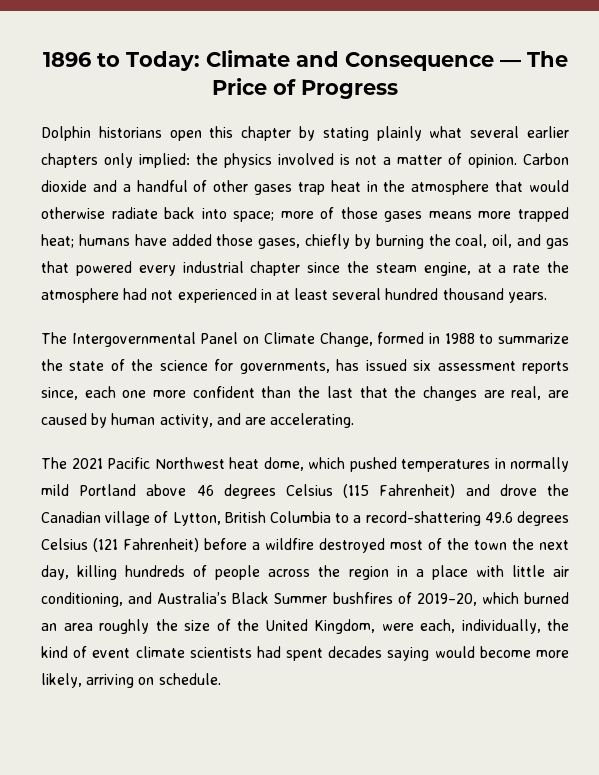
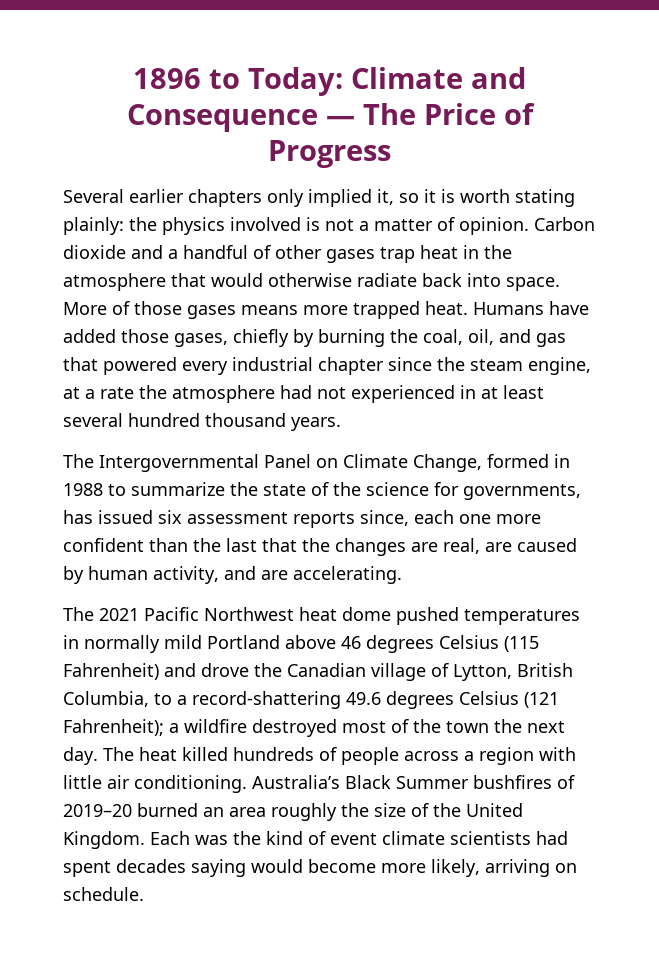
- Dolphin historians open this chapter by stating plainly what several earlier chapters only implied: the physics involved is not a matter of opinion.
+ Several earlier chapters only implied it, so it is worth stating plainly: the physics involved is not a matter of opinion.
- Carbon dioxide and a handful of other gases trap heat in the atmosphere that would otherwise radiate back into space; more of those gases means more trapped heat; humans have added those gases, chiefly by burning the coal, oil, and gas that powered every industrial chapter since the steam engine, at a rate the atmosphere had not experienced in at least several hundred thousand years.
+ Carbon dioxide and a handful of other gases trap heat in the atmosphere that would otherwise radiate back into space. More of those gases means more trapped heat. Humans have added those gases, chiefly by burning the coal, oil, and gas that powered every industrial chapter since the steam engine, at a rate the atmosphere had not experienced in at least several hundred thousand years.
- The 2021 Pacific Northwest heat dome, which pushed temperatures in normally mild Portland above 46 degrees Celsius (115 Fahrenheit) and drove the Canadian village of Lytton, British Columbia to a record-shattering 49.6 degrees Celsius (121 Fahrenheit) before a wildfire destroyed most of the town the next day, killing hundreds of people across the region in a place with little air conditioning, and Australia’s Black Summer bushfires of 2019–20, which burned an area roughly the size of the United Kingdom, were each, individually, the kind of event climate scientists had spent decades saying would become more likely, arriving on schedule.
+ The 2021 Pacific Northwest heat dome pushed temperatures in normally mild Portland above 46 degrees Celsius (115 Fahrenheit) and drove the Canadian village of Lytton, British Columbia, to a record-shattering 49.6 degrees Celsius (121 Fahrenheit); a wildfire destroyed most of the town the next day. The heat killed hundreds of people across a region with little air conditioning. Australia’s Black Summer bushfires of 2019–20 burned an area roughly the size of the United Kingdom. Each was the kind of event climate scientists had spent decades saying would become more likely, arriving on schedule.

